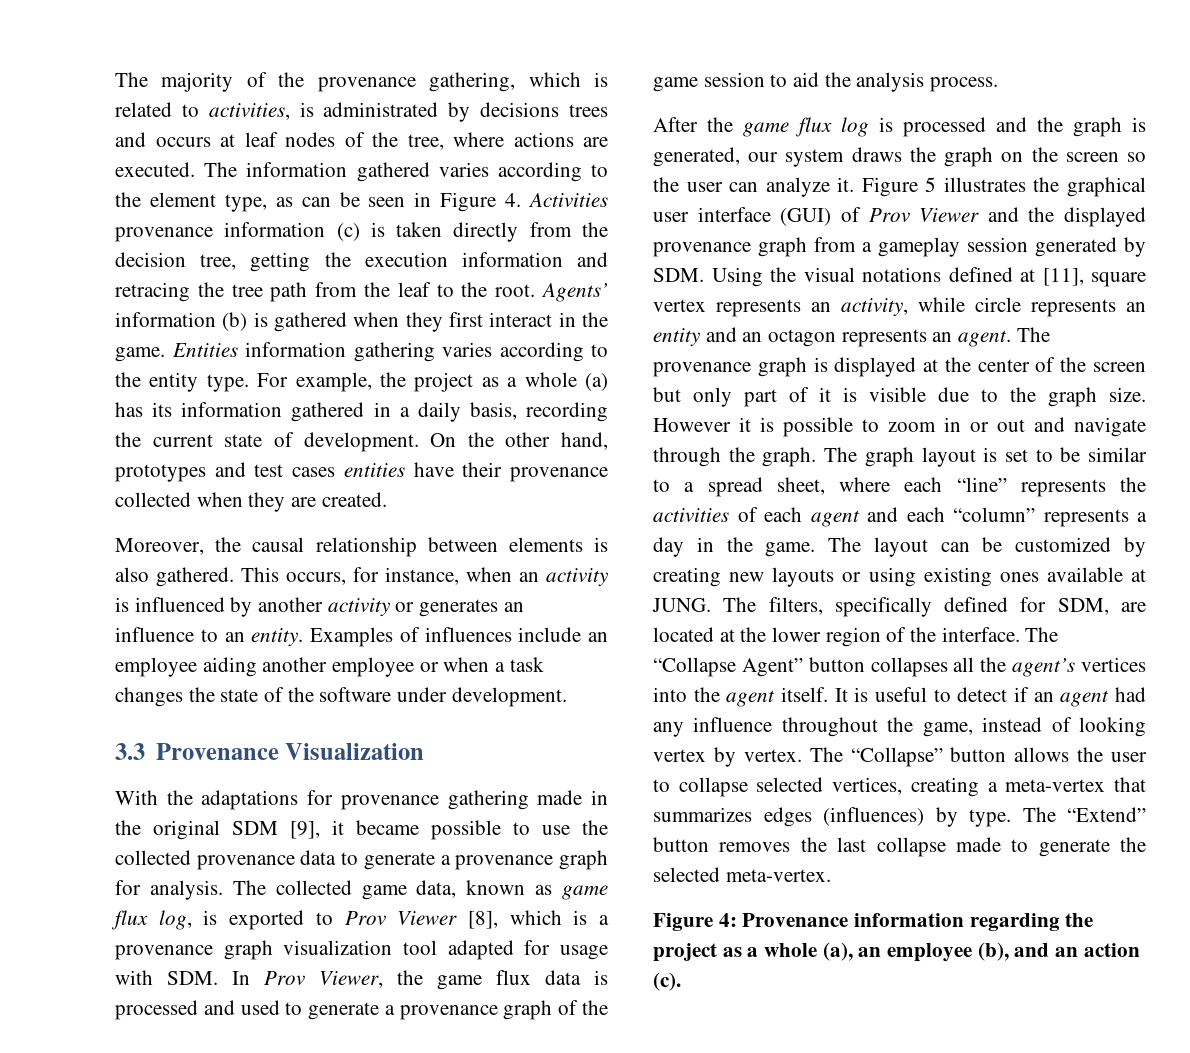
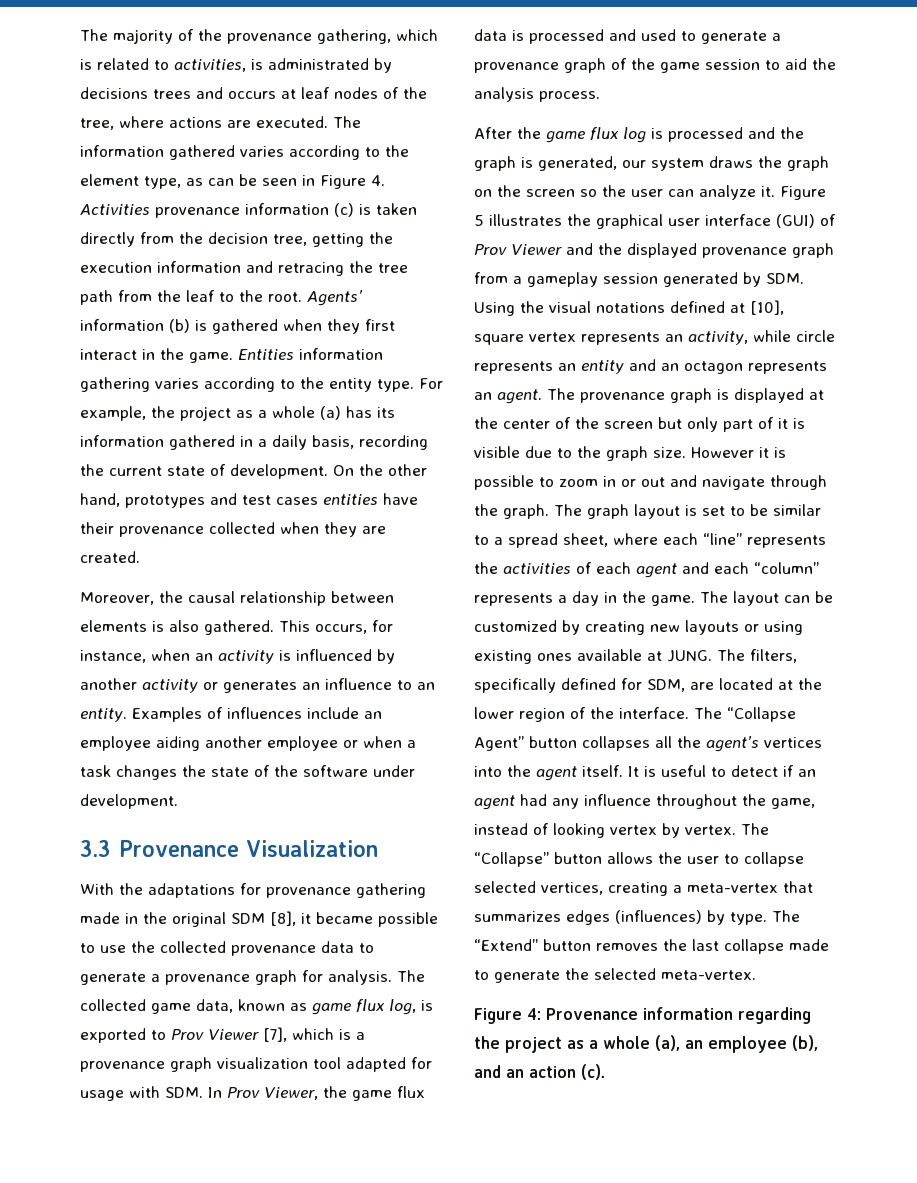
- With the adaptations for provenance gathering made in the original SDM [9], it became possible to use the collected provenance data to generate a provenance graph for analysis.
+ With the adaptations for provenance gathering made in the original SDM [8], it became possible to use the collected provenance data to generate a provenance graph for analysis.
- The collected game data, known as game flux log, is exported to Prov Viewer [8], which is a provenance graph visualization tool adapted for usage with SDM. In Prov Viewer, the game flux data is processed and used to generate a provenance graph of the game session to aid the analysis process.
+ The collected game data, known as game flux log, is exported to Prov Viewer [7], which is a provenance graph visualization tool adapted for usage with SDM. In Prov Viewer, the game flux data is processed and used to generate a provenance graph of the game session to aid the analysis process.
- Figure 5 illustrates the graphical user interface (GUI) of Prov Viewer and the displayed provenance graph from a gameplay session generated by SDM. Using the visual notations defined at [11], square vertex represents an activity, while circle represents an entity and an octagon represents an agent.
+ Figure 5 illustrates the graphical user interface (GUI) of Prov Viewer and the displayed provenance graph from a gameplay session generated by SDM. Using the visual notations defined at [10], square vertex represents an activity, while circle represents an entity and an octagon represents an agent.

